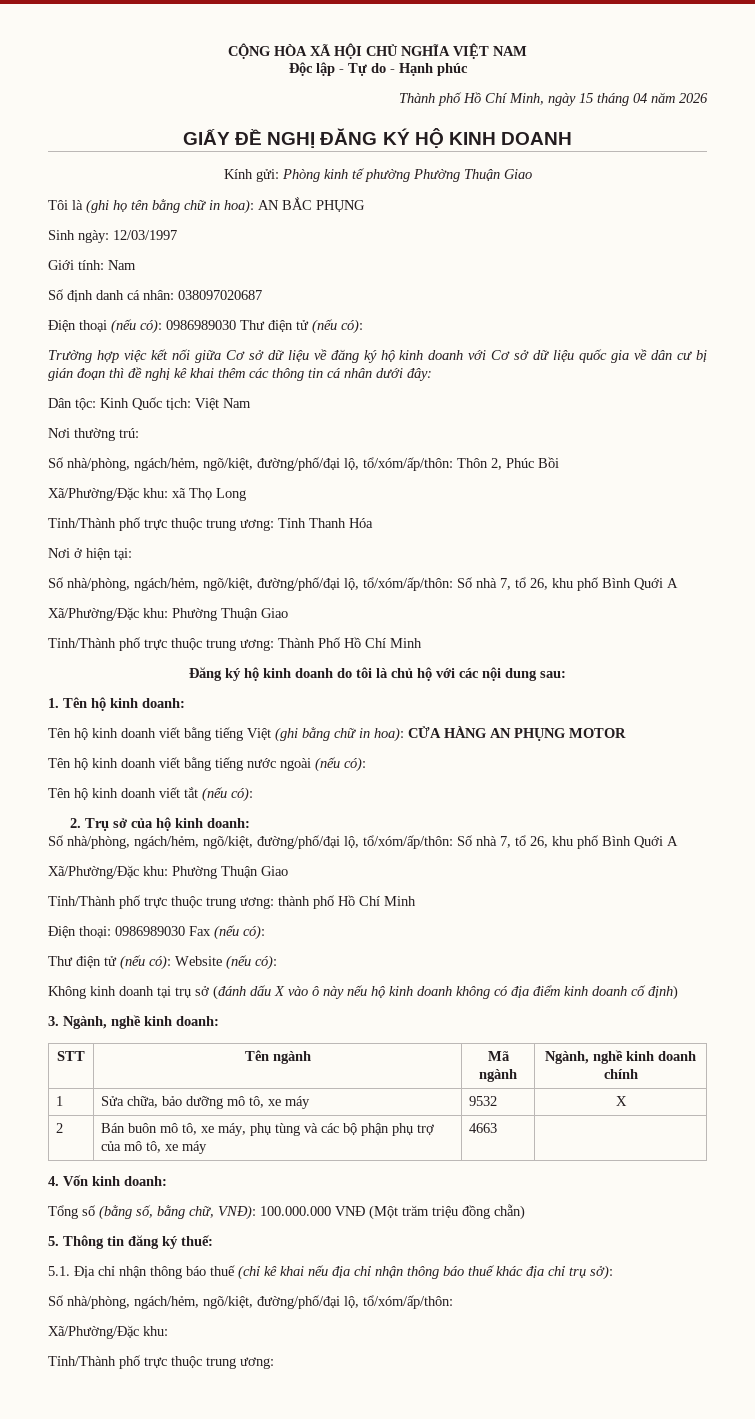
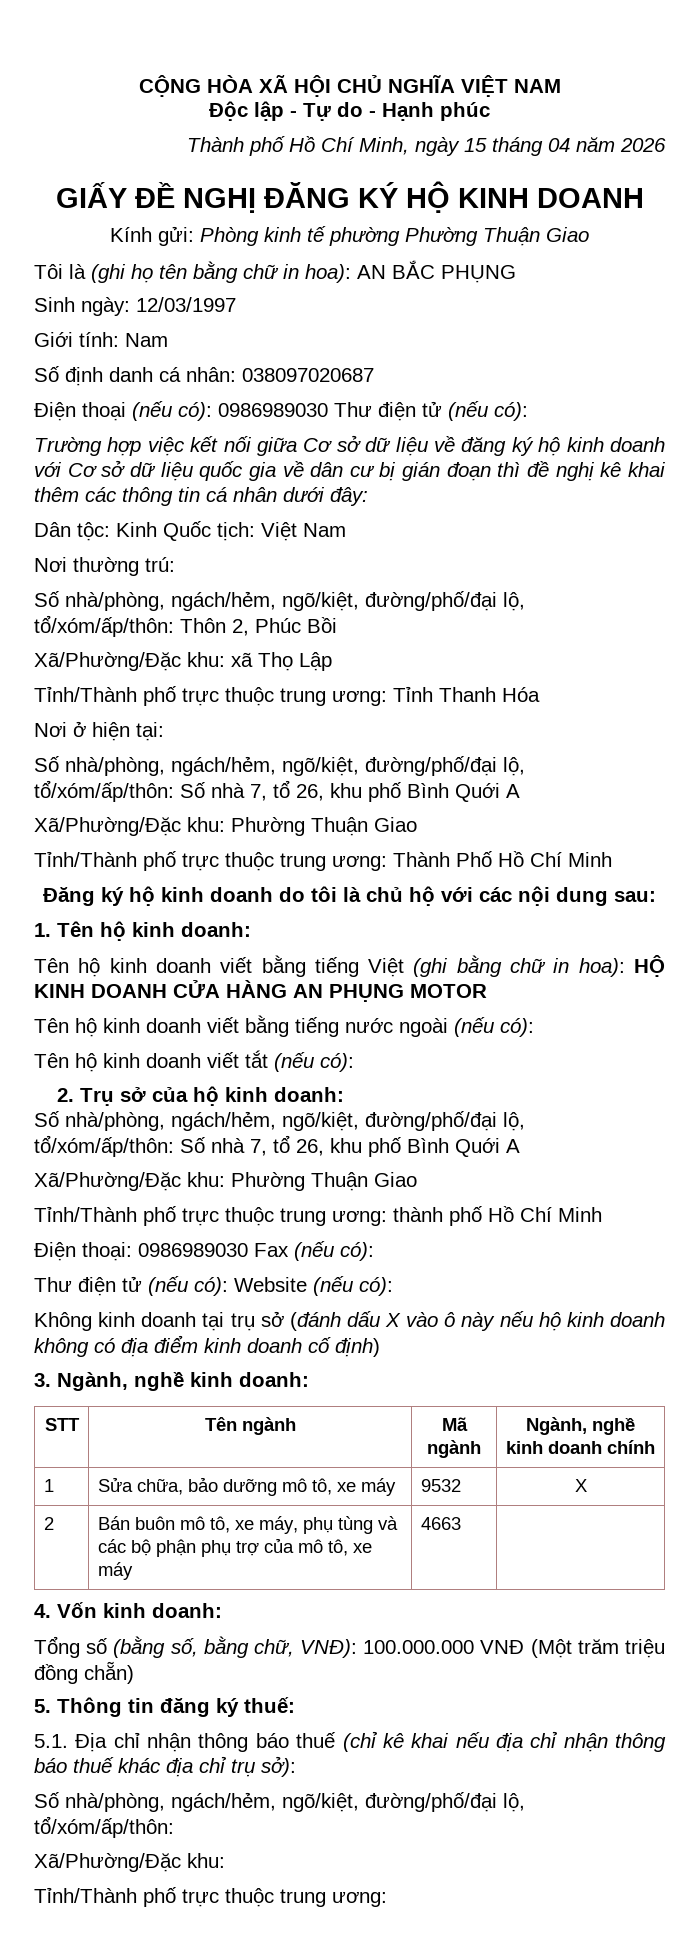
- Xã/Phường/Đặc khu: xã Thọ Long
+ Xã/Phường/Đặc khu: xã Thọ Lập
- Tên hộ kinh doanh viết bằng tiếng Việt (ghi bằng chữ in hoa): CỬA HÀNG AN PHỤNG MOTOR
+ Tên hộ kinh doanh viết bằng tiếng Việt (ghi bằng chữ in hoa): HỘ KINH DOANH CỬA HÀNG AN PHỤNG MOTOR

